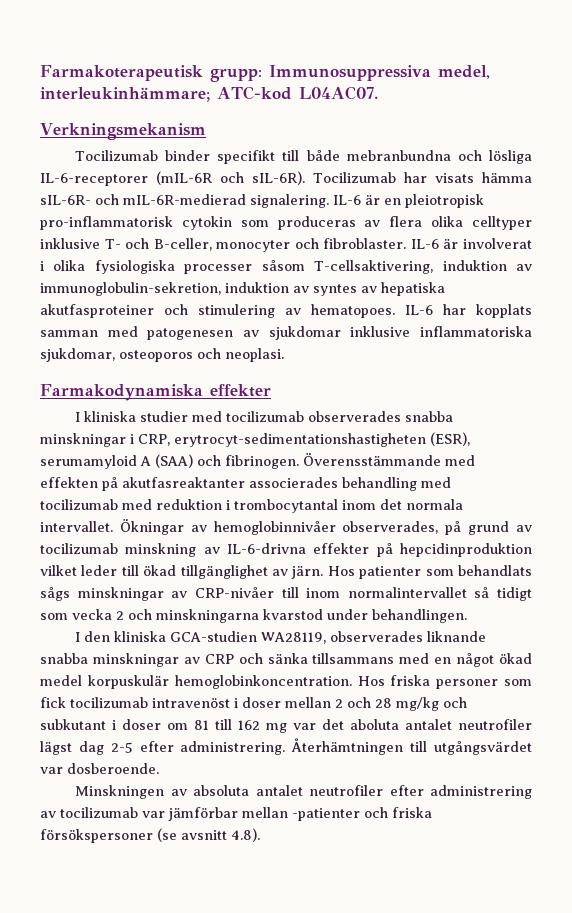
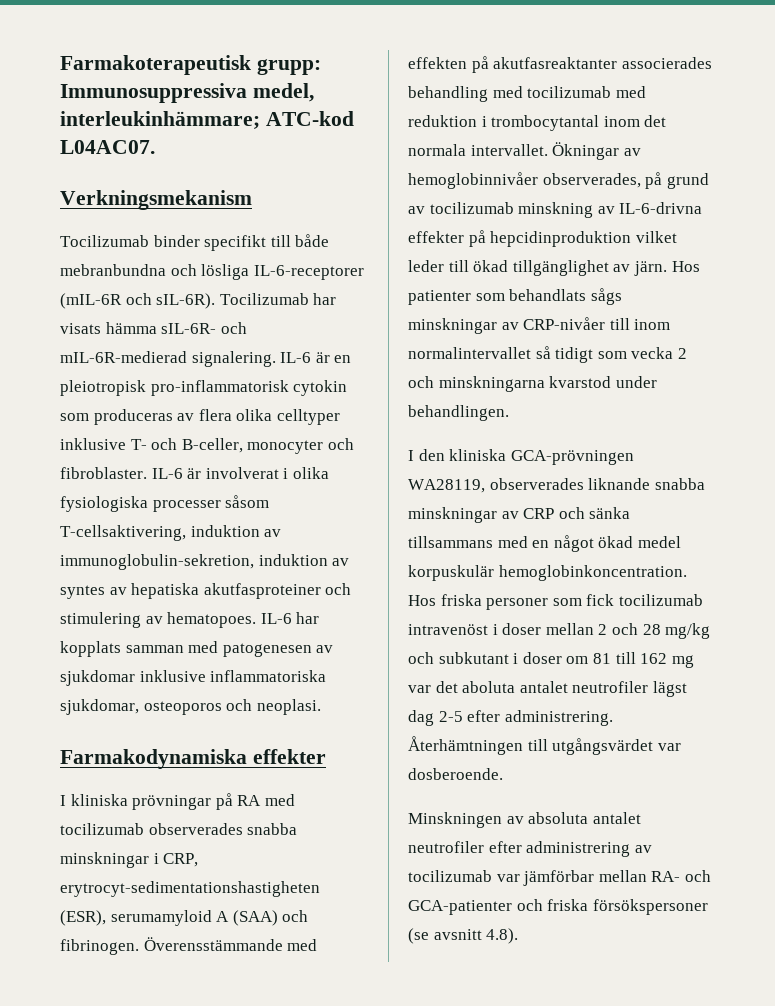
- I kliniska studier med tocilizumab observerades snabba minskningar i CRP, erytrocyt-sedimentationshastigheten (ESR), serumamyloid A (SAA) och fibrinogen.
+ I kliniska prövningar på RA med tocilizumab observerades snabba minskningar i CRP, erytrocyt-sedimentationshastigheten (ESR), serumamyloid A (SAA) och fibrinogen.
- I den kliniska GCA-studien WA28119, observerades liknande snabba minskningar av CRP och sänka tillsammans med en något ökad medel korpuskulär hemoglobinkoncentration.
+ I den kliniska GCA-prövningen WA28119, observerades liknande snabba minskningar av CRP och sänka tillsammans med en något ökad medel korpuskulär hemoglobinkoncentration.
- Minskningen av absoluta antalet neutrofiler efter administrering av tocilizumab var jämförbar mellan -patienter och friska försökspersoner (se avsnitt 4.8).
+ Minskningen av absoluta antalet neutrofiler efter administrering av tocilizumab var jämförbar mellan RA- och GCA-patienter och friska försökspersoner (se avsnitt 4.8).

